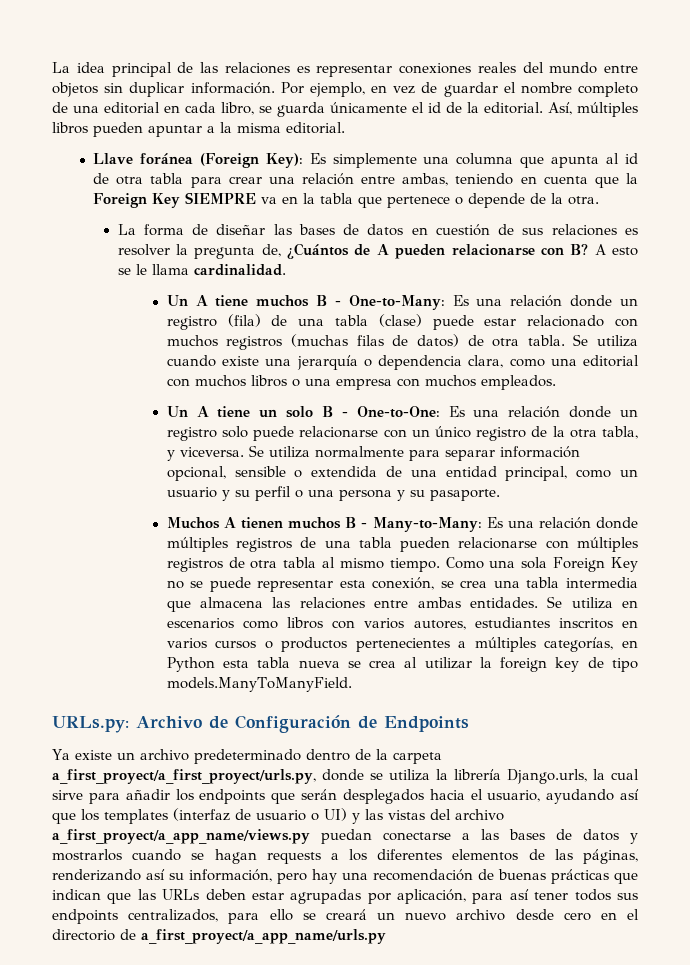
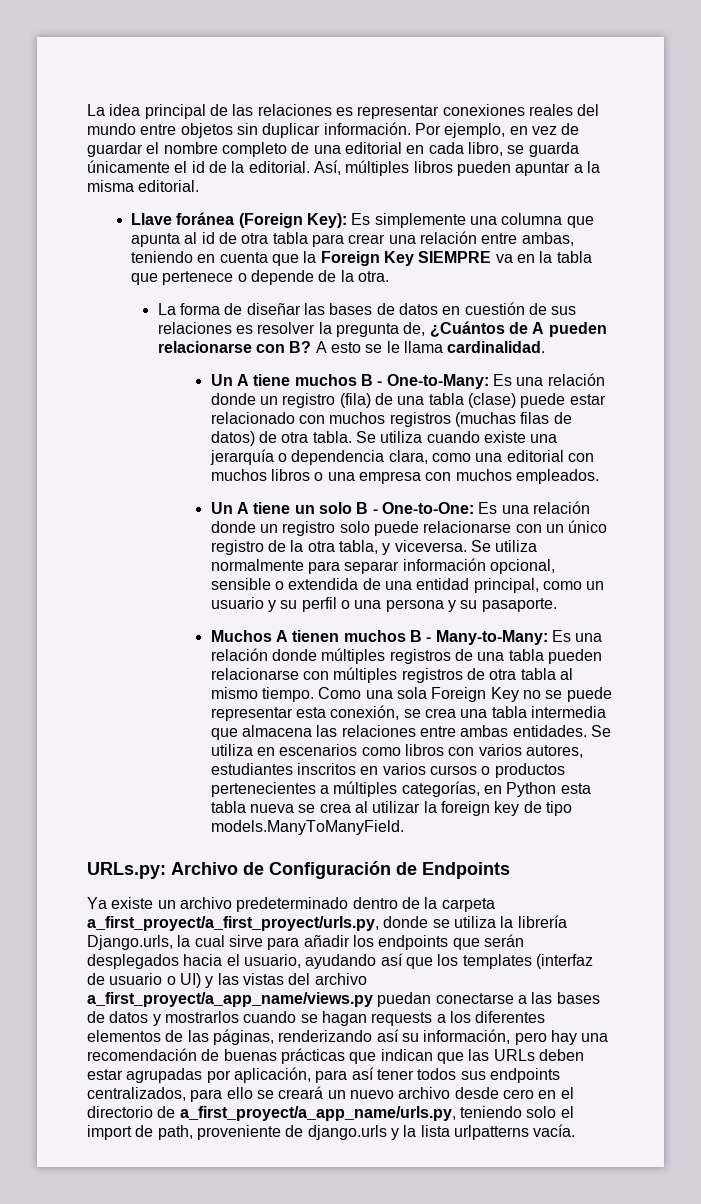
- Ya existe un archivo predeterminado dentro de la carpeta a_first_proyect/a_first_proyect/urls.py, donde se utiliza la librería Django.urls, la cual sirve para añadir los endpoints que serán desplegados hacia el usuario, ayudando así que los templates (interfaz de usuario o UI) y las vistas del archivo a_first_proyect/a_app_name/views.py puedan conectarse a las bases de datos y mostrarlos cuando se hagan requests a los diferentes elementos de las páginas, renderizando así su información, pero hay una recomendación de buenas prácticas que indican que las URLs deben estar agrupadas por aplicación, para así tener todos sus endpoints centralizados, para ello se creará un nuevo archivo desde cero en el directorio de a_first_proyect/a_app_name/urls.py
+ Ya existe un archivo predeterminado dentro de la carpeta a_first_proyect/a_first_proyect/urls.py, donde se utiliza la librería Django.urls, la cual sirve para añadir los endpoints que serán desplegados hacia el usuario, ayudando así que los templates (interfaz de usuario o UI) y las vistas del archivo a_first_proyect/a_app_name/views.py puedan conectarse a las bases de datos y mostrarlos cuando se hagan requests a los diferentes elementos de las páginas, renderizando así su información, pero hay una recomendación de buenas prácticas que indican que las URLs deben estar agrupadas por aplicación, para así tener todos sus endpoints centralizados, para ello se creará un nuevo archivo desde cero en el directorio de a_first_proyect/a_app_name/urls.py, teniendo solo el import de path, proveniente de django.urls y la lista urlpatterns vacía.

